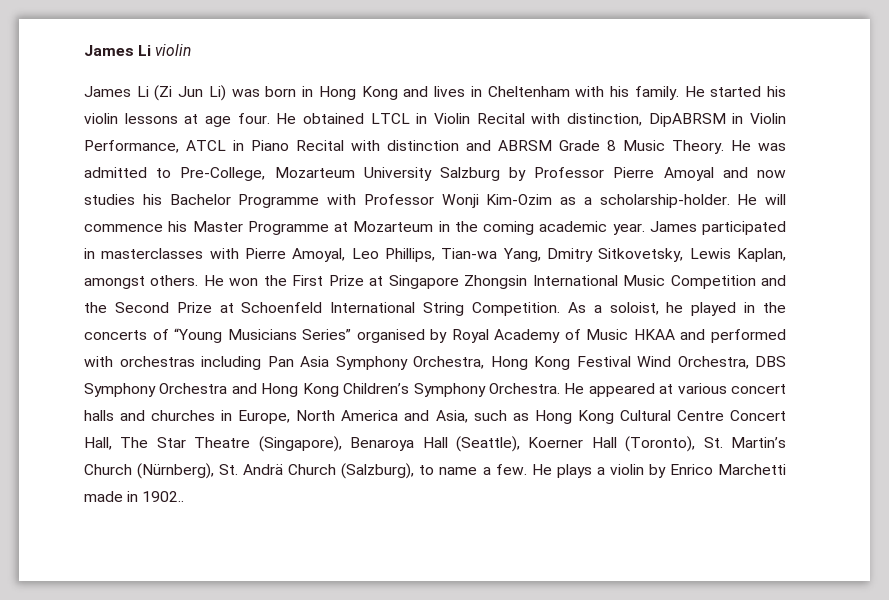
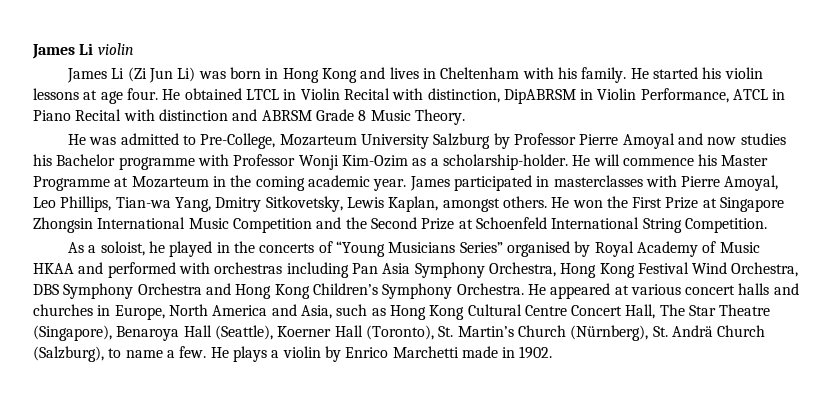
- He obtained LTCL in Violin Recital with distinction, DipABRSM in Violin Performance, ATCL in Piano Recital with distinction and ABRSM Grade 8 Music Theory. He was admitted to Pre-College, Mozarteum University Salzburg by Professor Pierre Amoyal and now studies his Bachelor Programme with Professor Wonji Kim-Ozim as a scholarship-holder.
+ He obtained LTCL in Violin Recital with distinction, DipABRSM in Violin Performance, ATCL in Piano Recital with distinction and ABRSM Grade 8 Music Theory.
+ He was admitted to Pre-College, Mozarteum University Salzburg by Professor Pierre Amoyal and now studies his Bachelor programme with Professor Wonji Kim-Ozim as a scholarship-holder.
- He won the First Prize at Singapore Zhongsin International Music Competition and the Second Prize at Schoenfeld International String Competition. As a soloist, he played in the concerts of “Young Musicians Series” organised by Royal Academy of Music HKAA and performed with orchestras including Pan Asia Symphony Orchestra, Hong Kong Festival Wind Orchestra, DBS Symphony Orchestra and Hong Kong Children’s Symphony Orchestra.
+ He won the First Prize at Singapore Zhongsin International Music Competition and the Second Prize at Schoenfeld International String Competition.
+ As a soloist, he played in the concerts of “Young Musicians Series” organised by Royal Academy of Music HKAA and performed with orchestras including Pan Asia Symphony Orchestra, Hong Kong Festival Wind Orchestra, DBS Symphony Orchestra and Hong Kong Children’s Symphony Orchestra.
- He plays a violin by Enrico Marchetti made in 1902..
+ He plays a violin by Enrico Marchetti made in 1902.

